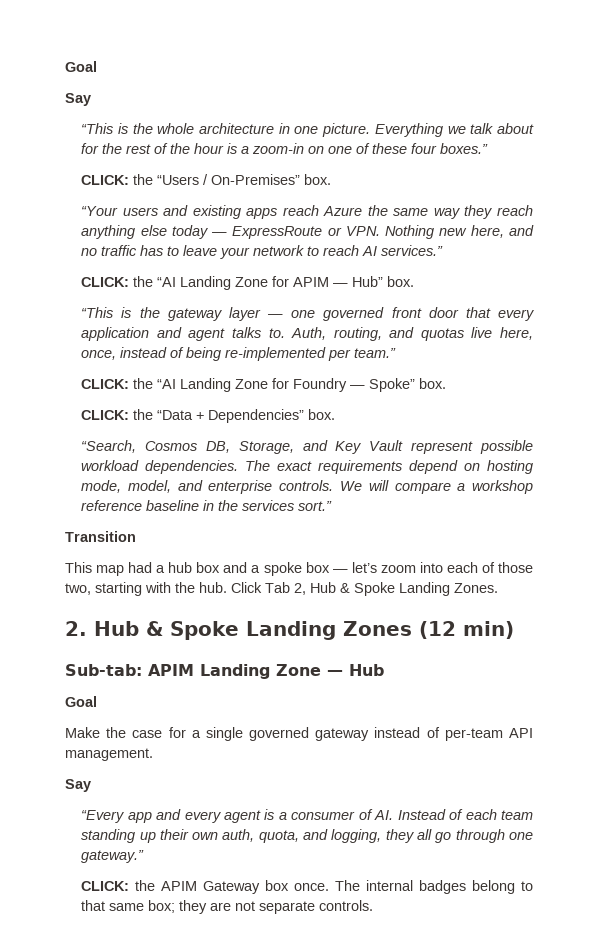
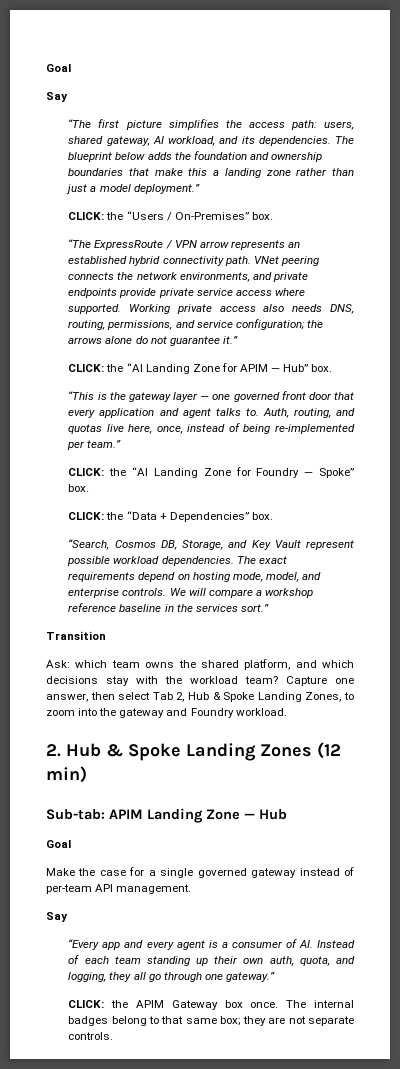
- “This is the whole architecture in one picture. Everything we talk about for the rest of the hour is a zoom-in on one of these four boxes.”
+ “The first picture simplifies the access path: users, shared gateway, AI workload, and its dependencies. The blueprint below adds the foundation and ownership boundaries that make this a landing zone rather than just a model deployment.”
- “Your users and existing apps reach Azure the same way they reach anything else today — ExpressRoute or VPN. Nothing new here, and no traffic has to leave your network to reach AI services.”
+ “The ExpressRoute / VPN arrow represents an established hybrid connectivity path. VNet peering connects the network environments, and private endpoints provide private service access where supported. Working private access also needs DNS, routing, permissions, and service configuration; the arrows alone do not guarantee it.”
- This map had a hub box and a spoke box — let’s zoom into each of those two, starting with the hub. Click Tab 2, Hub & Spoke Landing Zones.
+ Ask: which team owns the shared platform, and which decisions stay with the workload team? Capture one answer, then select Tab 2, Hub & Spoke Landing Zones, to zoom into the gateway and Foundry workload.

